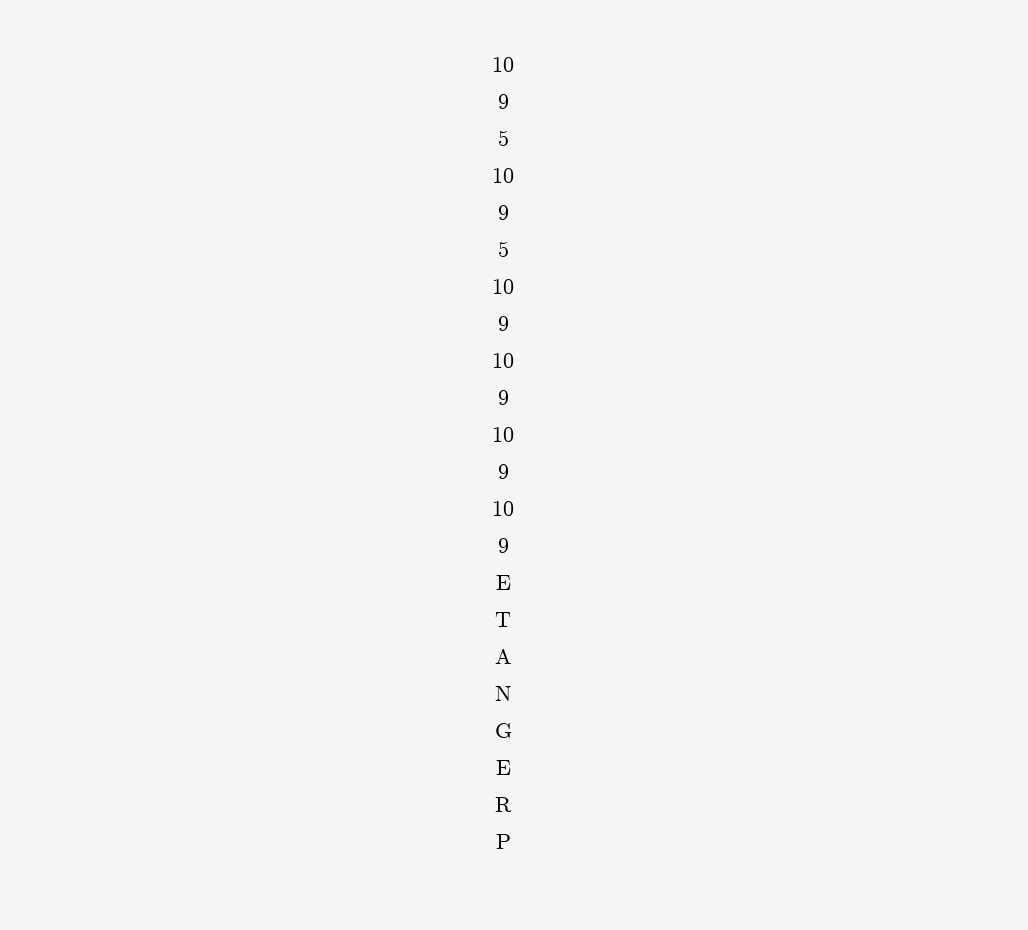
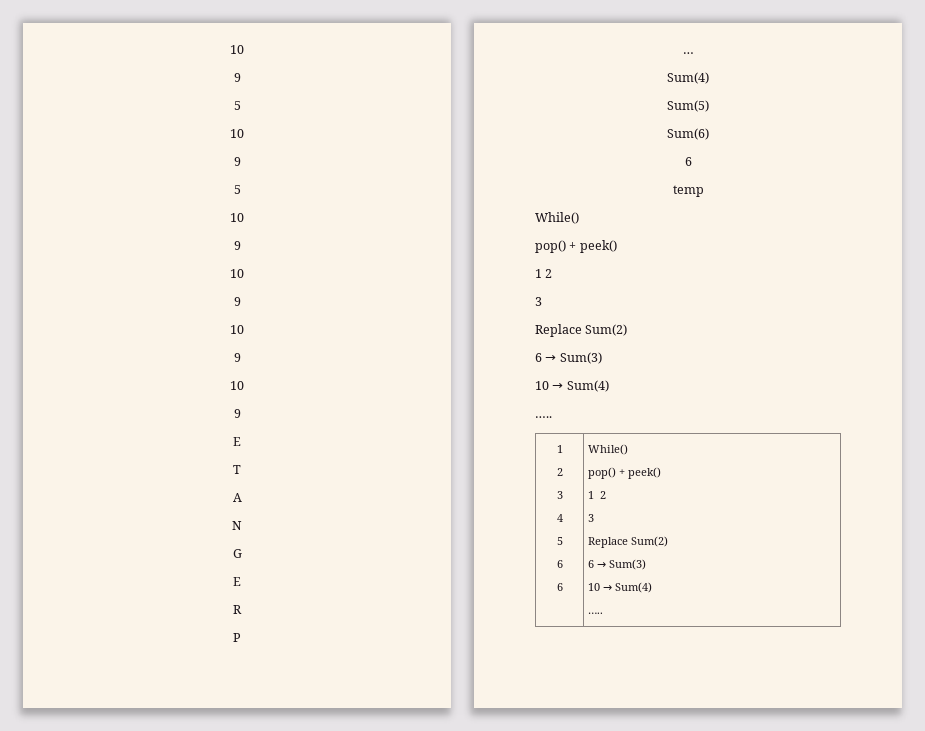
+ …
+ Sum(4)
+ Sum(5)
+ Sum(6)
+ 6
+ temp
+ While()
+ pop() + peek()
+ 1 2
+ 3
+ Replace Sum(2)
+ 6 → Sum(3)
+ 10 → Sum(4)
+ …..
+ 1
+ 2
+ 3
+ 4
+ 5
+ 6
+ 6 | While()
+ pop() + peek()
+ 1 2
+ 3
+ Replace Sum(2)
+ 6 → Sum(3)
+ 10 → Sum(4)
+ …..

